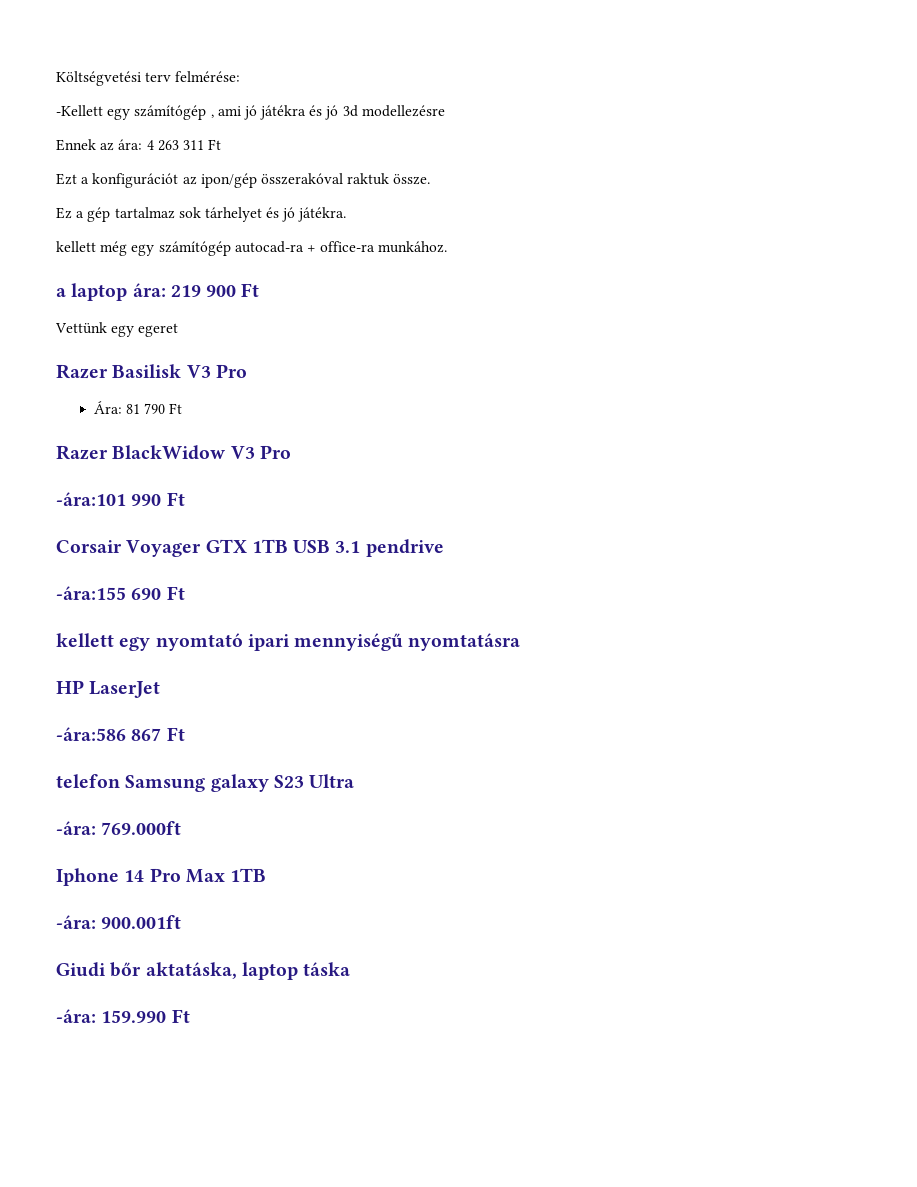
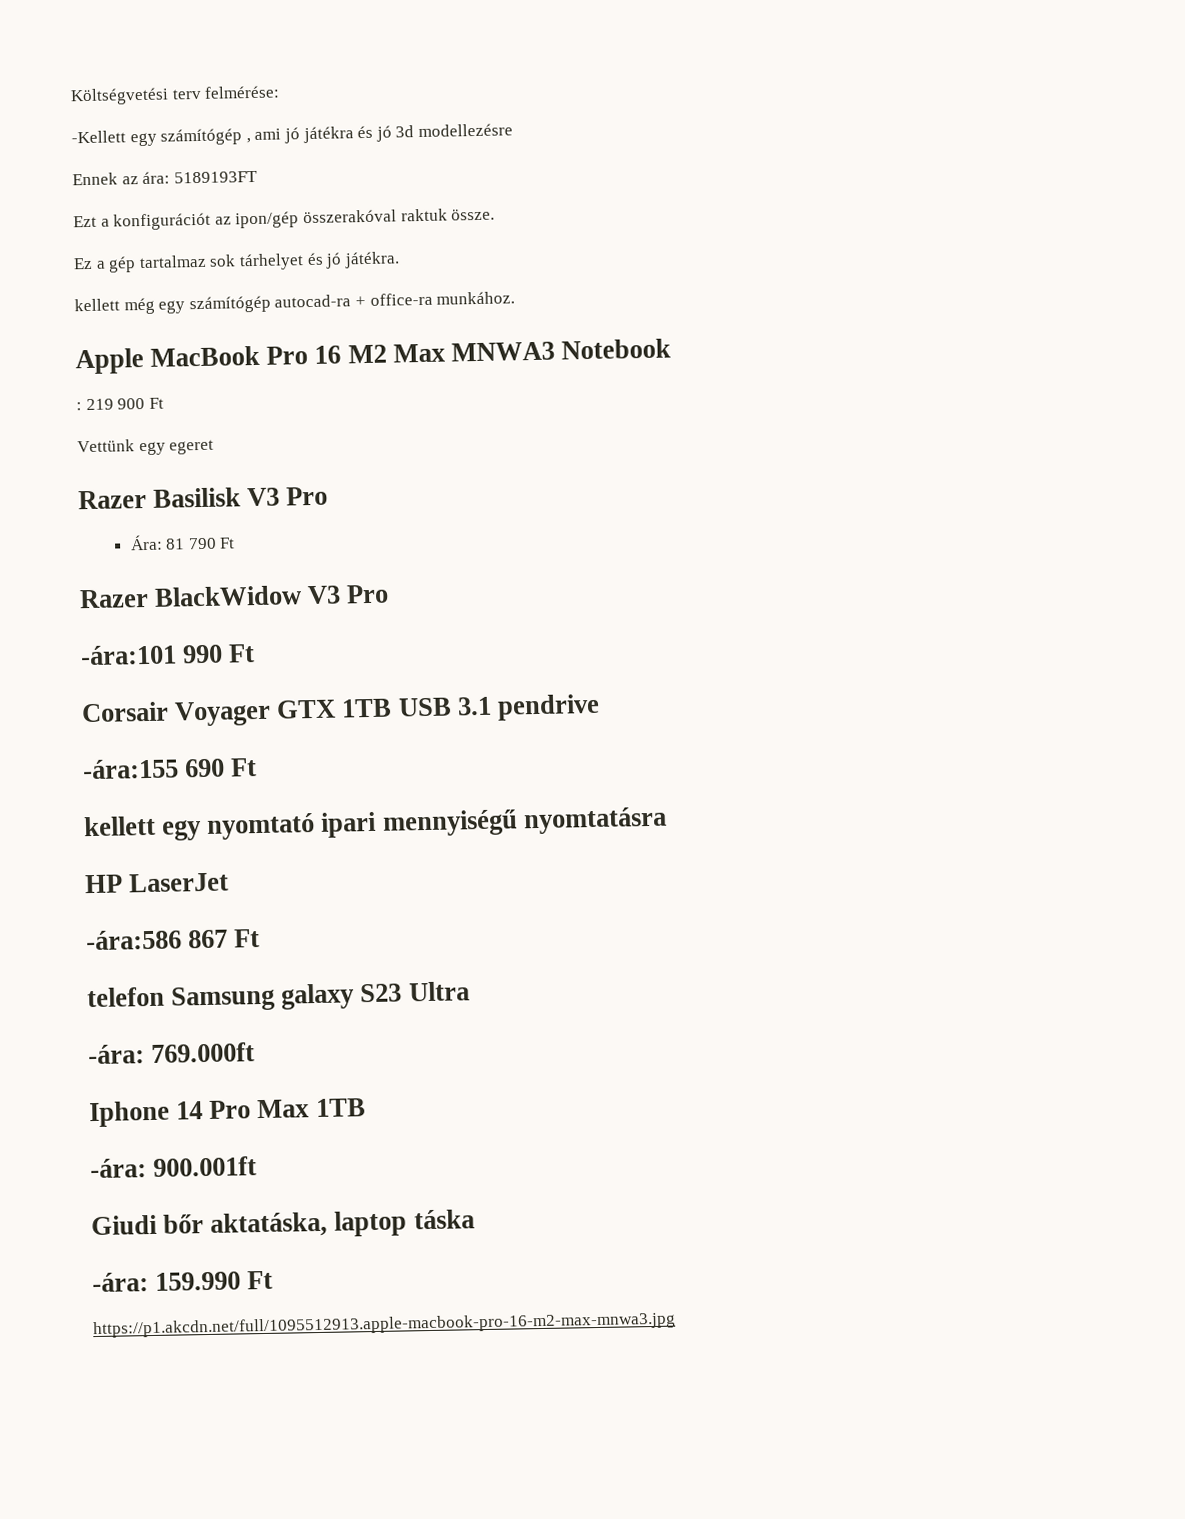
- Ennek az ára: 4 263 311 Ft
+ Ennek az ára: 5189193FT
- a laptop ára: 219 900 Ft
+ Apple MacBook Pro 16 M2 Max MNWA3 Notebook
+ : 219 900 Ft
+ https://p1.akcdn.net/full/1095512913.apple-macbook-pro-16-m2-max-mnwa3.jpg

